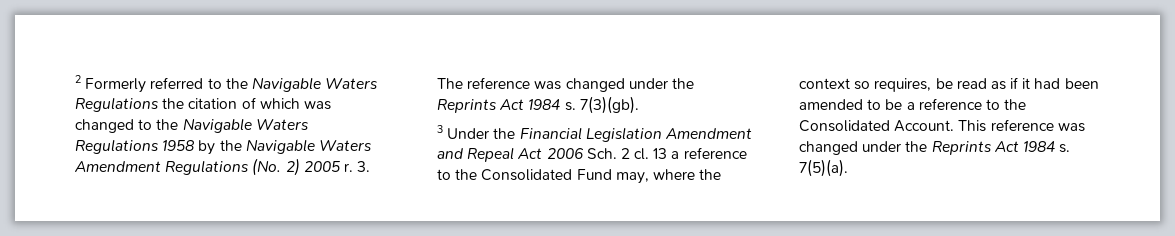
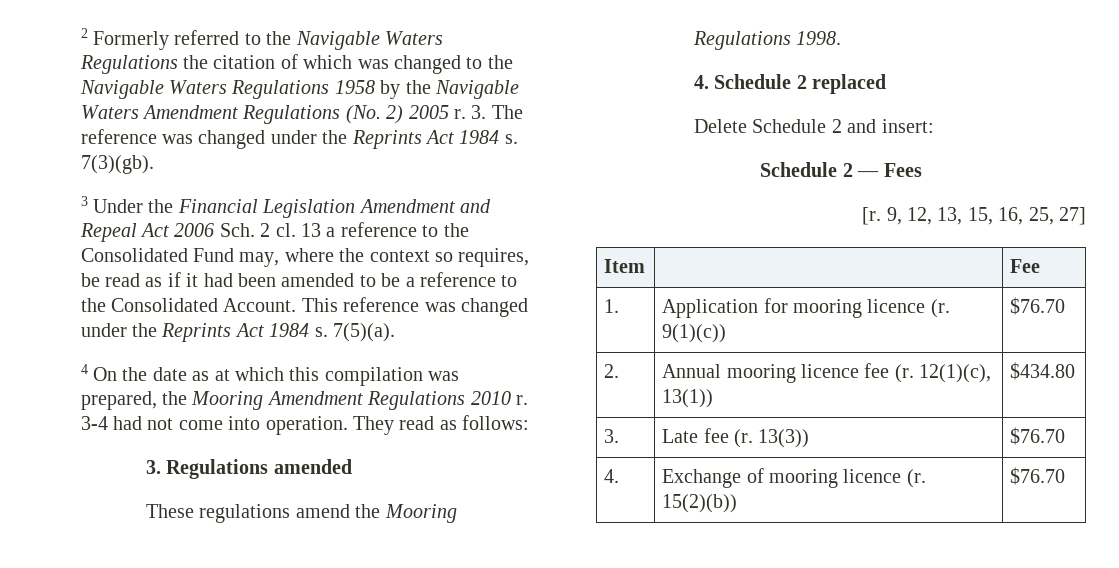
+ 4 On the date as at which this compilation was prepared, the Mooring Amendment Regulations 2010 r. 3-4 had not come into operation. They read as follows:
+ 3. Regulations amended
+ These regulations amend the Mooring Regulations 1998.
+ 4. Schedule 2 replaced
+ Delete Schedule 2 and insert:
+ Schedule 2 — Fees
+ [r. 9, 12, 13, 15, 16, 25, 27]
+ Item | | Fee
+ 1. | Application for mooring licence (r. 9(1)(c)) | $76.70
+ 2. | Annual mooring licence fee (r. 12(1)(c), 13(1)) | $434.80
+ 3. | Late fee (r. 13(3)) | $76.70
+ 4. | Exchange of mooring licence (r. 15(2)(b)) | $76.70

